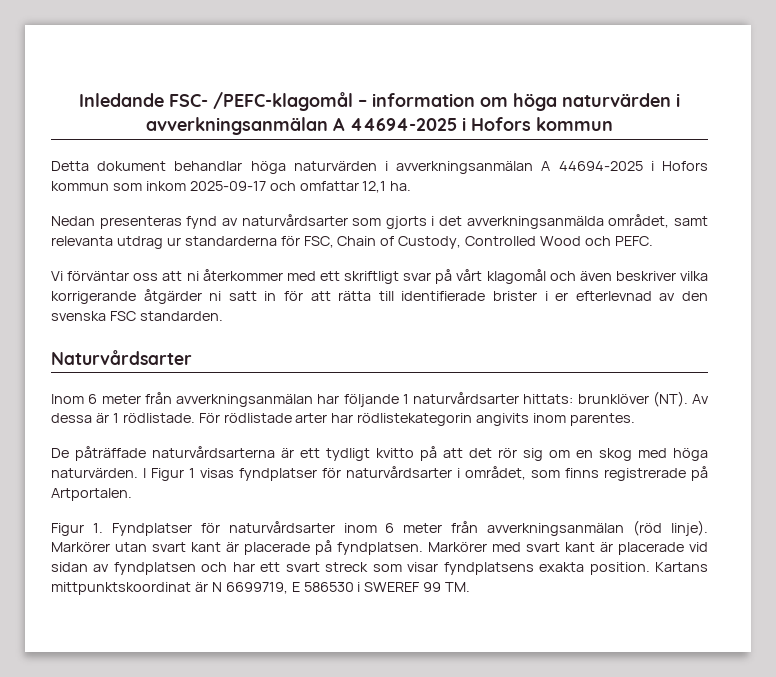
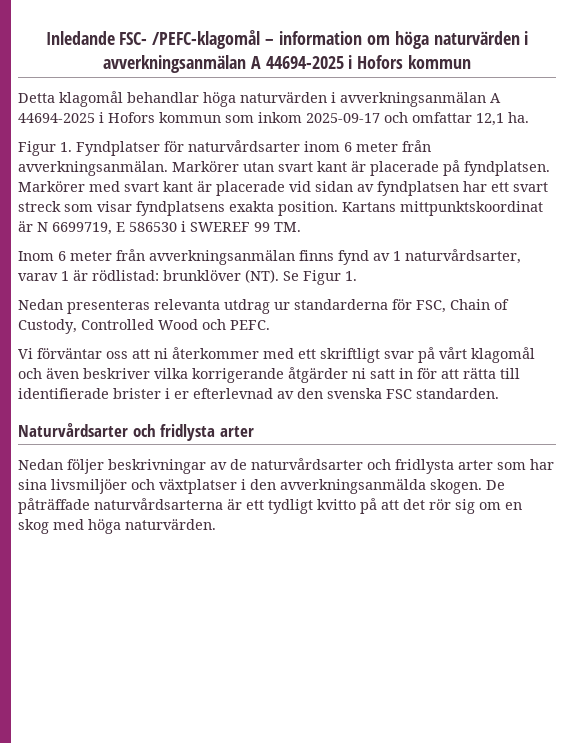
- Detta dokument behandlar höga naturvärden i avverkningsanmälan A 44694-2025 i Hofors kommun som inkom 2025-09-17 och omfattar 12,1 ha.
+ Detta klagomål behandlar höga naturvärden i avverkningsanmälan A 44694-2025 i Hofors kommun som inkom 2025-09-17 och omfattar 12,1 ha.
- Nedan presenteras fynd av naturvårdsarter som gjorts i det avverkningsanmälda området, samt relevanta utdrag ur standarderna för FSC, Chain of Custody, Controlled Wood och PEFC.
+ Figur 1. Fyndplatser för naturvårdsarter inom 6 meter från avverkningsanmälan. Markörer utan svart kant är placerade på fyndplatsen. Markörer med svart kant är placerade vid sidan av fyndplatsen har ett svart streck som visar fyndplatsens exakta position. Kartans mittpunktskoordinat är N 6699719, E 586530 i SWEREF 99 TM.
+ Inom 6 meter från avverkningsanmälan finns fynd av 1 naturvårdsarter, varav 1 är rödlistad: brunklöver (NT). Se Figur 1.
+ Nedan presenteras relevanta utdrag ur standarderna för FSC, Chain of Custody, Controlled Wood och PEFC.
- Naturvårdsarter
- Inom 6 meter från avverkningsanmälan har följande 1 naturvårdsarter hittats: brunklöver (NT). Av dessa är 1 rödlistade. För rödlistade arter har rödlistekategorin angivits inom parentes.
- De påträffade naturvårdsarterna är ett tydligt kvitto på att det rör sig om en skog med höga naturvärden. I Figur 1 visas fyndplatser för naturvårdsarter i området, som finns registrerade på Artportalen.
- Figur 1. Fyndplatser för naturvårdsarter inom 6 meter från avverkningsanmälan (röd linje). Markörer utan svart kant är placerade på fyndplatsen. Markörer med svart kant är placerade vid sidan av fyndplatsen och har ett svart streck som visar fyndplatsens exakta position. Kartans mittpunktskoordinat är N 6699719, E 586530 i SWEREF 99 TM.
+ Naturvårdsarter och fridlysta arter
+ Nedan följer beskrivningar av de naturvårdsarter och fridlysta arter som har sina livsmiljöer och växtplatser i den avverkningsanmälda skogen. De påträffade naturvårdsarterna är ett tydligt kvitto på att det rör sig om en skog med höga naturvärden.

